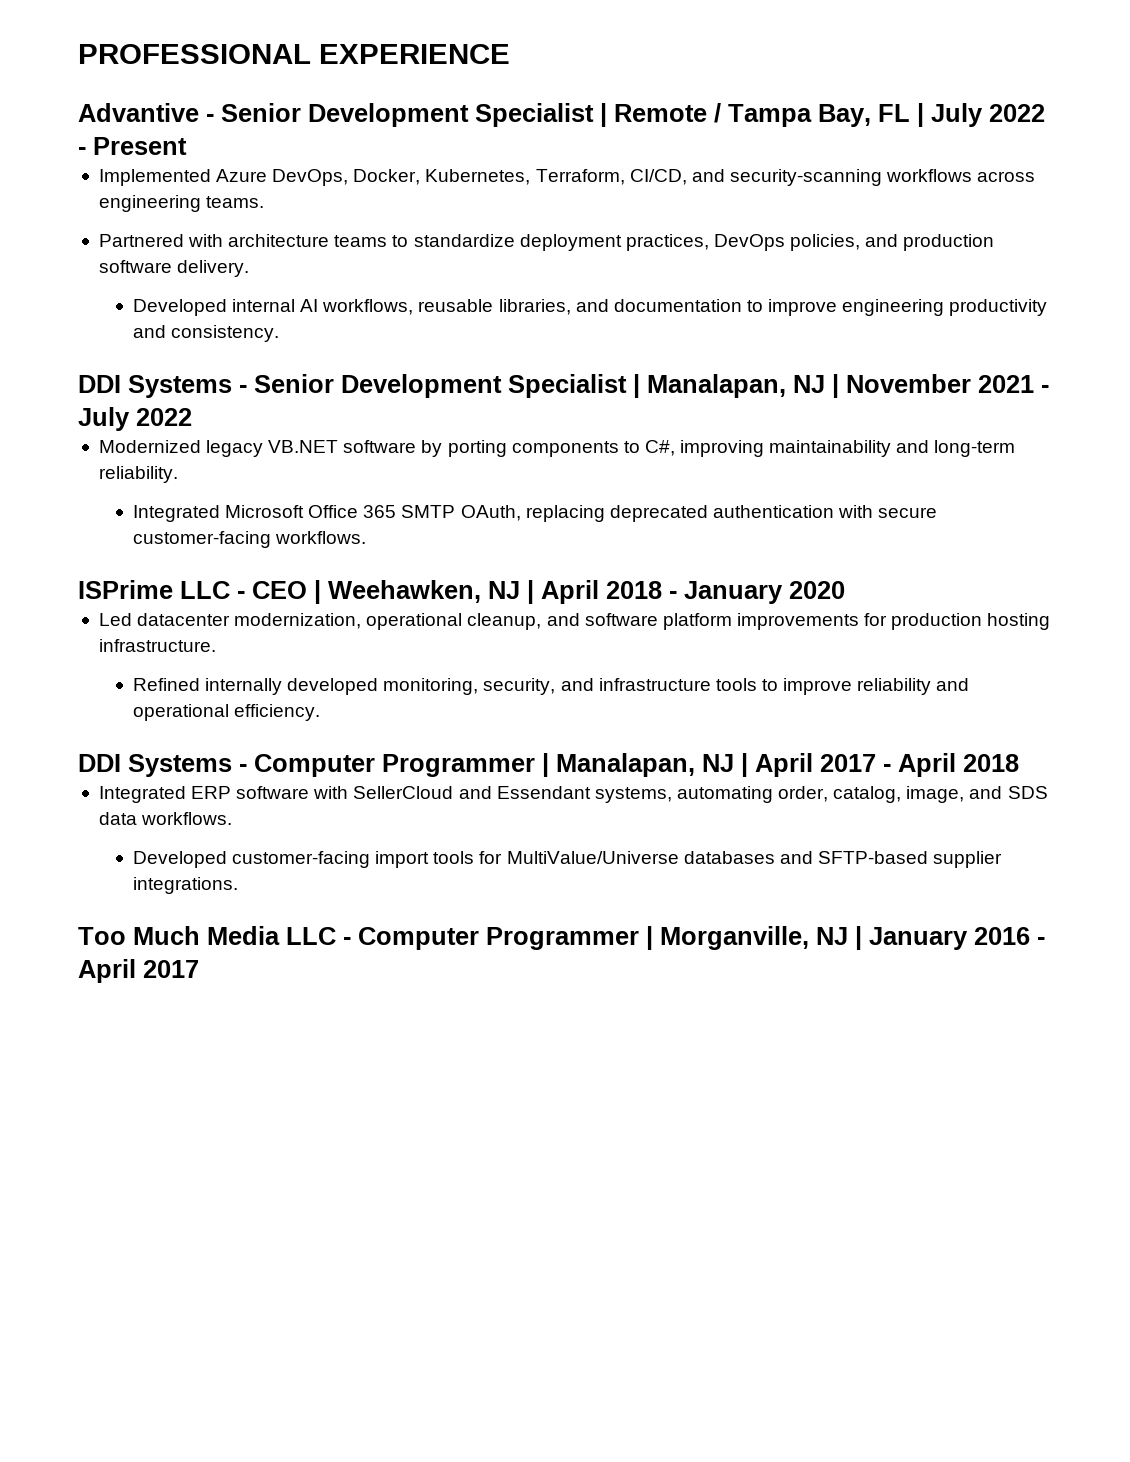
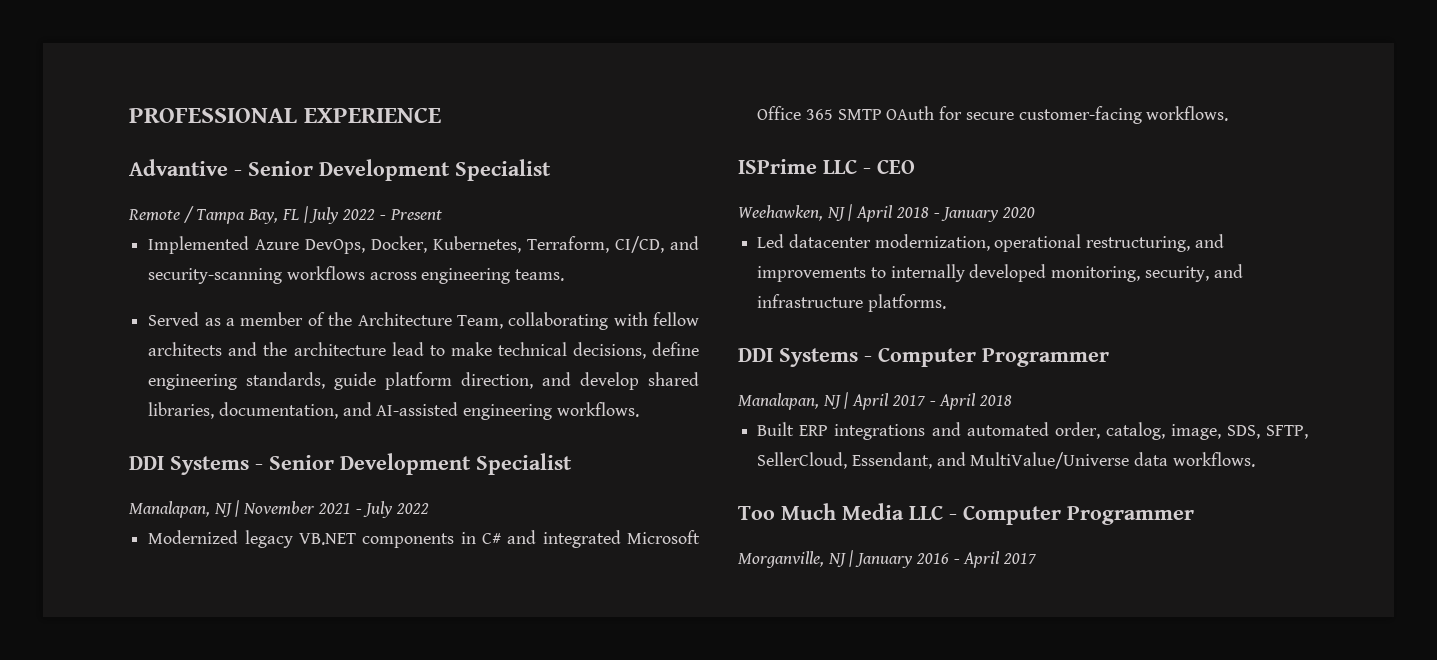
- Advantive - Senior Development Specialist | Remote / Tampa Bay, FL | July 2022 - Present
+ Advantive - Senior Development Specialist
+ Remote / Tampa Bay, FL | July 2022 - Present
- Partnered with architecture teams to standardize deployment practices, DevOps policies, and production software delivery.
- Developed internal AI workflows, reusable libraries, and documentation to improve engineering productivity and consistency.
+ Served as a member of the Architecture Team, collaborating with fellow architects and the architecture lead to make technical decisions, define engineering standards, guide platform direction, and develop shared libraries, documentation, and AI-assisted engineering workflows.
- DDI Systems - Senior Development Specialist | Manalapan, NJ | November 2021 - July 2022
+ DDI Systems - Senior Development Specialist
+ Manalapan, NJ | November 2021 - July 2022
- Modernized legacy VB.NET software by porting components to C#, improving maintainability and long-term reliability.
- Integrated Microsoft Office 365 SMTP OAuth, replacing deprecated authentication with secure customer-facing workflows.
+ Modernized legacy VB.NET components in C# and integrated Microsoft Office 365 SMTP OAuth for secure customer-facing workflows.
- ISPrime LLC - CEO | Weehawken, NJ | April 2018 - January 2020
+ ISPrime LLC - CEO
+ Weehawken, NJ | April 2018 - January 2020
- Led datacenter modernization, operational cleanup, and software platform improvements for production hosting infrastructure.
- Refined internally developed monitoring, security, and infrastructure tools to improve reliability and operational efficiency.
+ Led datacenter modernization, operational restructuring, and improvements to internally developed monitoring, security, and infrastructure platforms.
- DDI Systems - Computer Programmer | Manalapan, NJ | April 2017 - April 2018
+ DDI Systems - Computer Programmer
+ Manalapan, NJ | April 2017 - April 2018
- Integrated ERP software with SellerCloud and Essendant systems, automating order, catalog, image, and SDS data workflows.
- Developed customer-facing import tools for MultiValue/Universe databases and SFTP-based supplier integrations.
+ Built ERP integrations and automated order, catalog, image, SDS, SFTP, SellerCloud, Essendant, and MultiValue/Universe data workflows.
- Too Much Media LLC - Computer Programmer | Morganville, NJ | January 2016 - April 2017
+ Too Much Media LLC - Computer Programmer
+ Morganville, NJ | January 2016 - April 2017

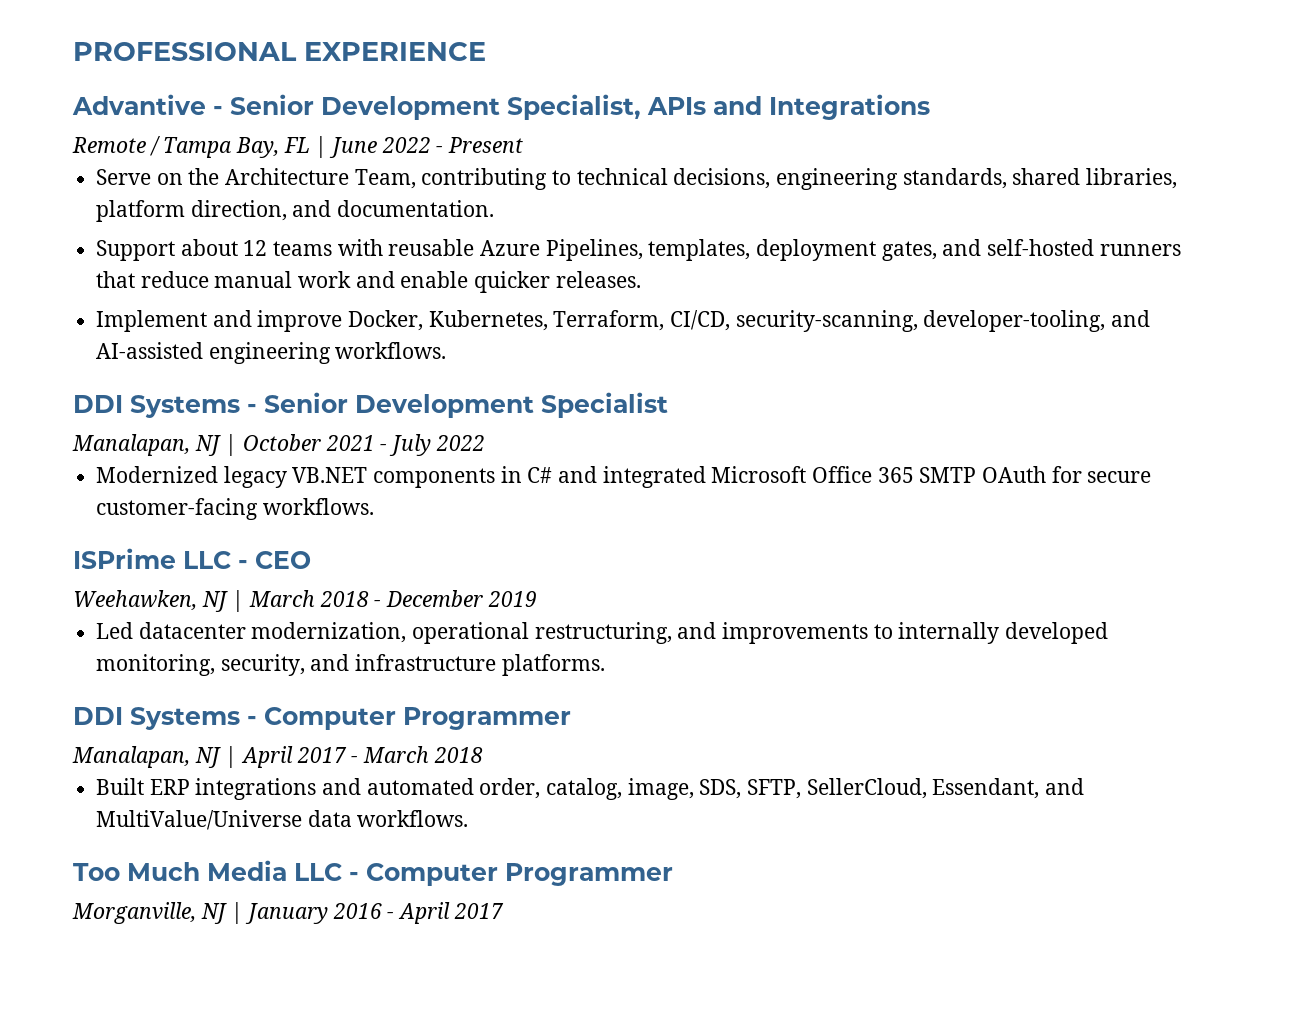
- Advantive - Senior Development Specialist
+ Advantive - Senior Development Specialist, APIs and Integrations
- Remote / Tampa Bay, FL | July 2022 - Present
+ Remote / Tampa Bay, FL | June 2022 - Present
- Implemented Azure DevOps, Docker, Kubernetes, Terraform, CI/CD, and security-scanning workflows across engineering teams.
- Served as a member of the Architecture Team, collaborating with fellow architects and the architecture lead to make technical decisions, define engineering standards, guide platform direction, and develop shared libraries, documentation, and AI-assisted engineering workflows.
+ Serve on the Architecture Team, contributing to technical decisions, engineering standards, shared libraries, platform direction, and documentation.
+ Support about 12 teams with reusable Azure Pipelines, templates, deployment gates, and self-hosted runners that reduce manual work and enable quicker releases.
+ Implement and improve Docker, Kubernetes, Terraform, CI/CD, security-scanning, developer-tooling, and AI-assisted engineering workflows.
- Manalapan, NJ | November 2021 - July 2022
+ Manalapan, NJ | October 2021 - July 2022
- Weehawken, NJ | April 2018 - January 2020
+ Weehawken, NJ | March 2018 - December 2019
- Manalapan, NJ | April 2017 - April 2018
+ Manalapan, NJ | April 2017 - March 2018

